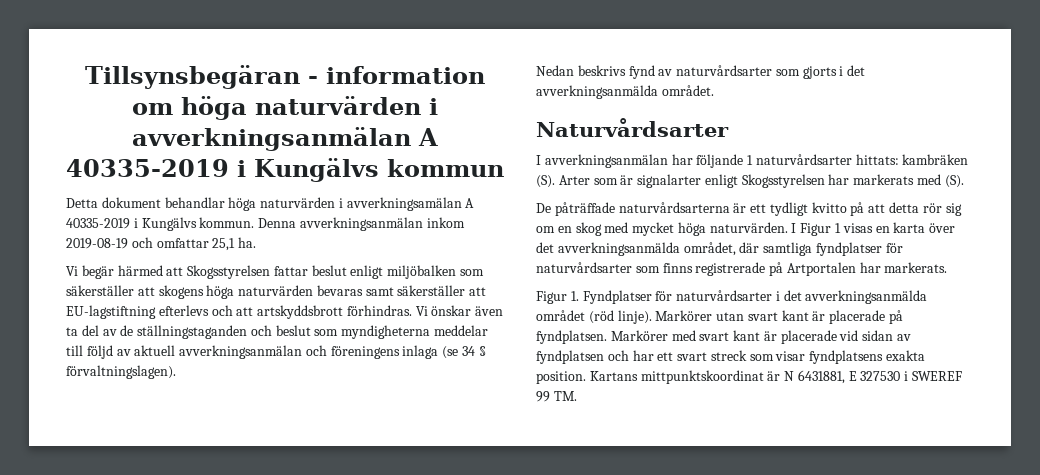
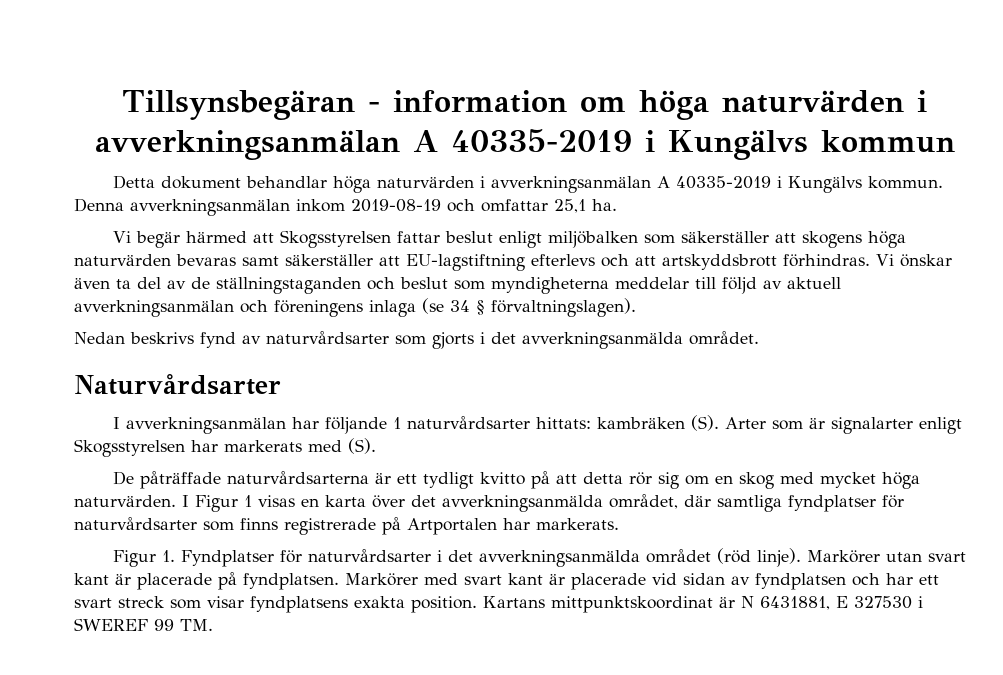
- Detta dokument behandlar höga naturvärden i avverkningsamälan A 40335-2019 i Kungälvs kommun.
+ Detta dokument behandlar höga naturvärden i avverkningsanmälan A 40335-2019 i Kungälvs kommun.

